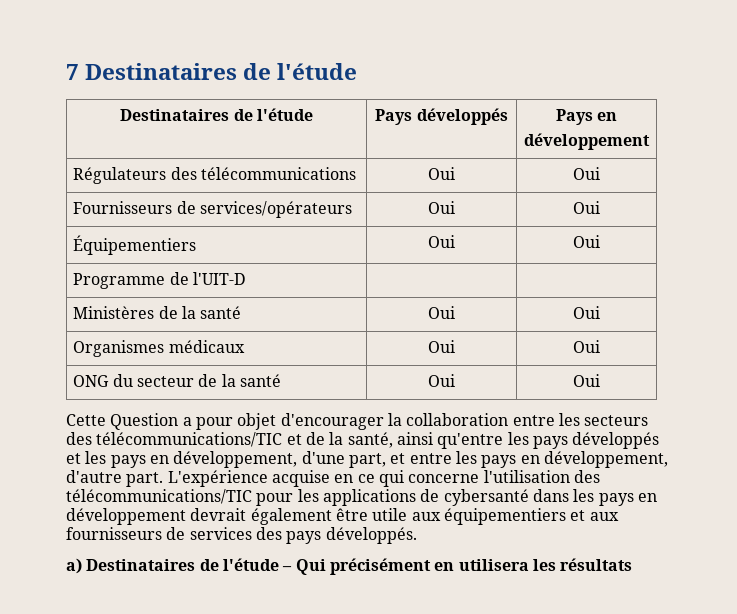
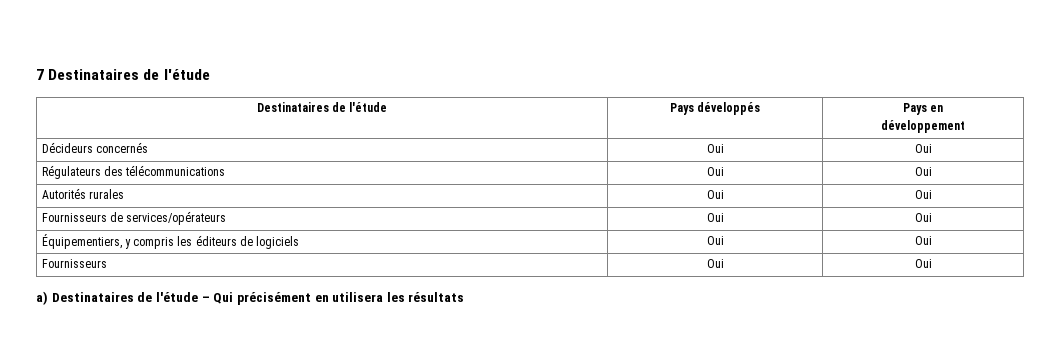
+ Décideurs concernés | Oui | Oui
+ Autorités rurales | Oui | Oui
- Équipementiers | Oui | Oui
- Programme de l'UIT-D | |
- Ministères de la santé | Oui | Oui
- Organismes médicaux | Oui | Oui
- ONG du secteur de la santé | Oui | Oui
- Cette Question a pour objet d'encourager la collaboration entre les secteurs des télécommunications/TIC et de la santé, ainsi qu'entre les pays développés et les pays en développement, d'une part, et entre les pays en développement, d'autre part. L'expérience acquise en ce qui concerne l'utilisation des télécommunications/TIC pour les applications de cybersanté dans les pays en développement devrait également être utile aux équipementiers et aux fournisseurs de services des pays développés.
+ Équipementiers, y compris les éditeurs de logiciels | Oui | Oui
+ Fournisseurs | Oui | Oui

